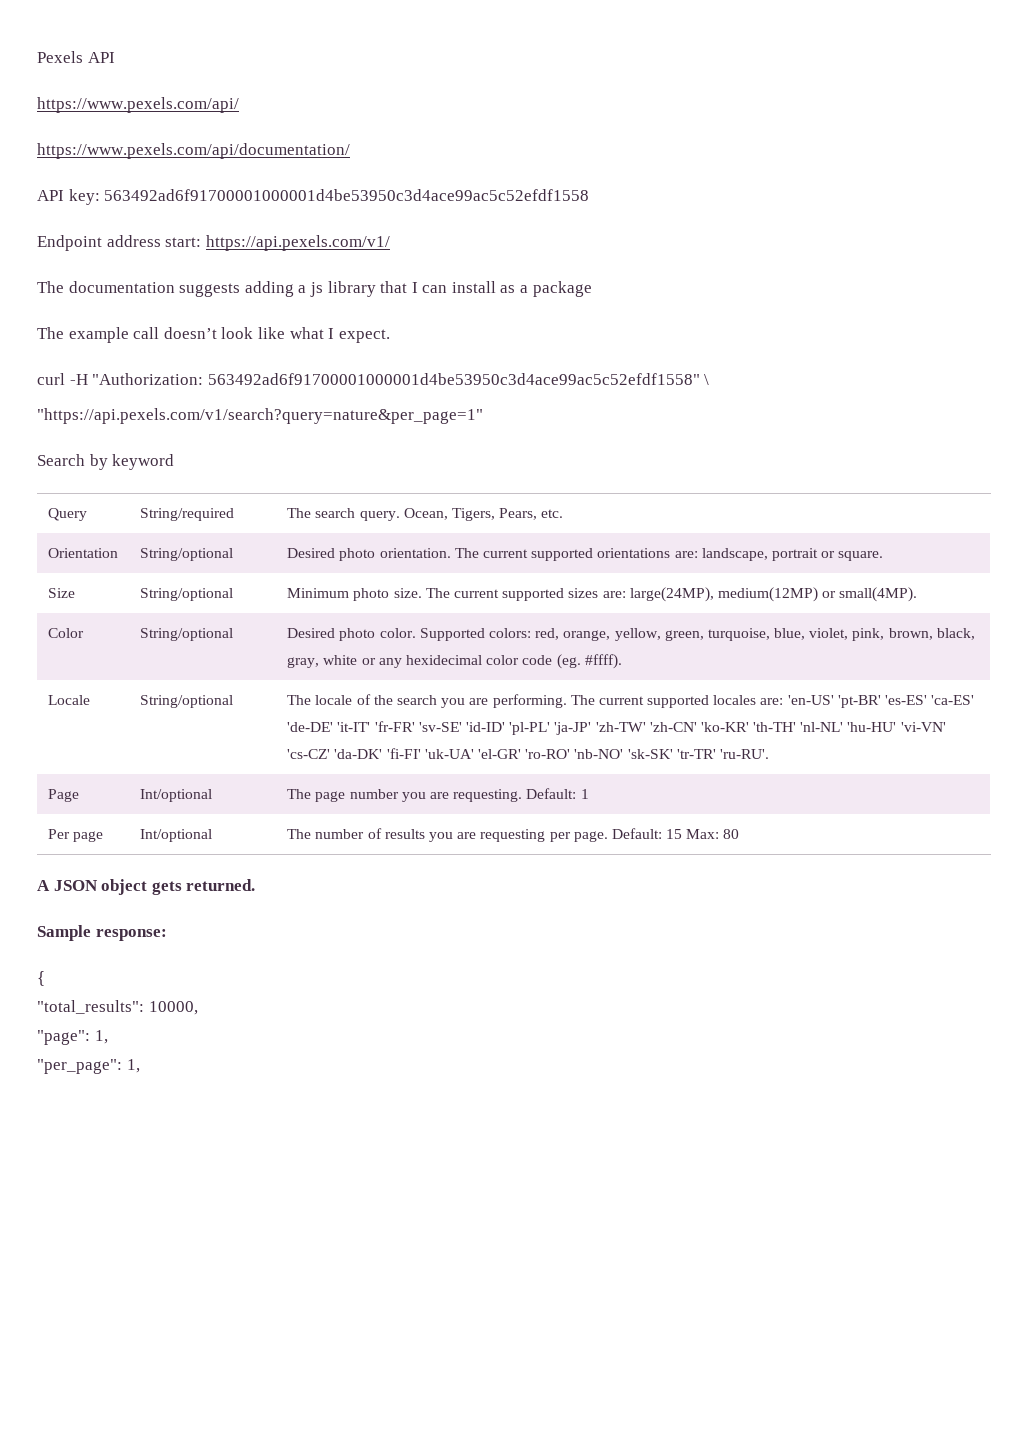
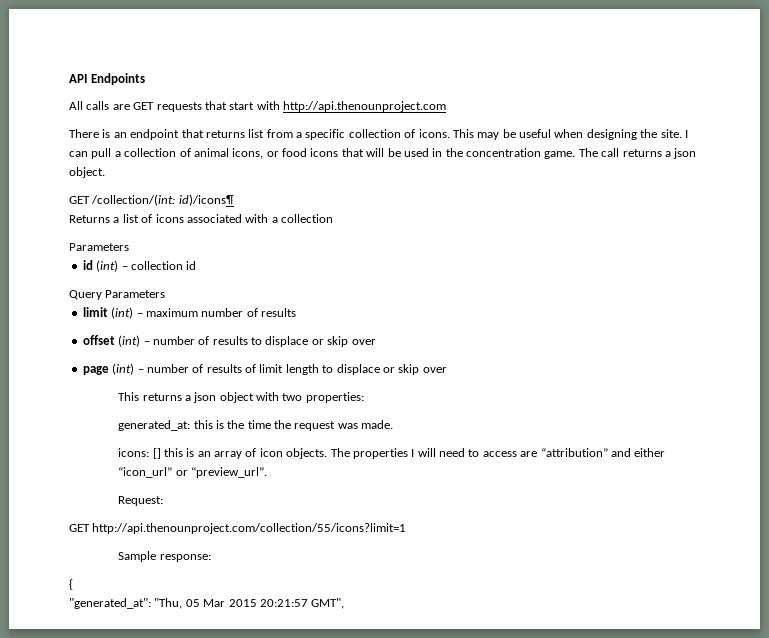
- Pexels API
- https://www.pexels.com/api/
- https://www.pexels.com/api/documentation/
- API key: 563492ad6f91700001000001d4be53950c3d4ace99ac5c52efdf1558
- Endpoint address start: https://api.pexels.com/v1/
- The documentation suggests adding a js library that I can install as a package
- The example call doesn’t look like what I expect.
- curl -H "Authorization: 563492ad6f91700001000001d4be53950c3d4ace99ac5c52efdf1558" \
- "https://api.pexels.com/v1/search?query=nature&per_page=1"
- Search by keyword
- Query | String/required | The search query. Ocean, Tigers, Pears, etc.
- Orientation | String/optional | Desired photo orientation. The current supported orientations are: landscape, portrait or square.
- Size | String/optional | Minimum photo size. The current supported sizes are: large(24MP), medium(12MP) or small(4MP).
- Color | String/optional | Desired photo color. Supported colors: red, orange, yellow, green, turquoise, blue, violet, pink, brown, black, gray, white or any hexidecimal color code (eg. #ffff).
- Locale | String/optional | The locale of the search you are performing. The current supported locales are: 'en-US' 'pt-BR' 'es-ES' 'ca-ES' 'de-DE' 'it-IT' 'fr-FR' 'sv-SE' 'id-ID' 'pl-PL' 'ja-JP' 'zh-TW' 'zh-CN' 'ko-KR' 'th-TH' 'nl-NL' 'hu-HU' 'vi-VN' 'cs-CZ' 'da-DK' 'fi-FI' 'uk-UA' 'el-GR' 'ro-RO' 'nb-NO' 'sk-SK' 'tr-TR' 'ru-RU'.
- Page | Int/optional | The page number you are requesting. Default: 1
- Per page | Int/optional | The number of results you are requesting per page. Default: 15 Max: 80
- A JSON object gets returned.
+ API Endpoints
+ All calls are GET requests that start with http://api.thenounproject.com
+ There is an endpoint that returns list from a specific collection of icons. This may be useful when designing the site. I can pull a collection of animal icons, or food icons that will be used in the concentration game. The call returns a json object.
+ GET /collection/(int: id)/icons¶
+ Returns a list of icons associated with a collection
+ Parameters
+ id (int) – collection id
+ Query Parameters
+ limit (int) – maximum number of results
+ offset (int) – number of results to displace or skip over
+ page (int) – number of results of limit length to displace or skip over
+ This returns a json object with two properties:
+ generated_at: this is the time the request was made.
+ icons: [] this is an array of icon objects. The properties I will need to access are “attribution” and either “icon_url” or “preview_url”.
+ Request:
+ GET http://api.thenounproject.com/collection/55/icons?limit=1
  Sample response:
  {
- "total_results": 10000,
- "page": 1,
- "per_page": 1,
+ "generated_at": "Thu, 05 Mar 2015 20:21:57 GMT",

